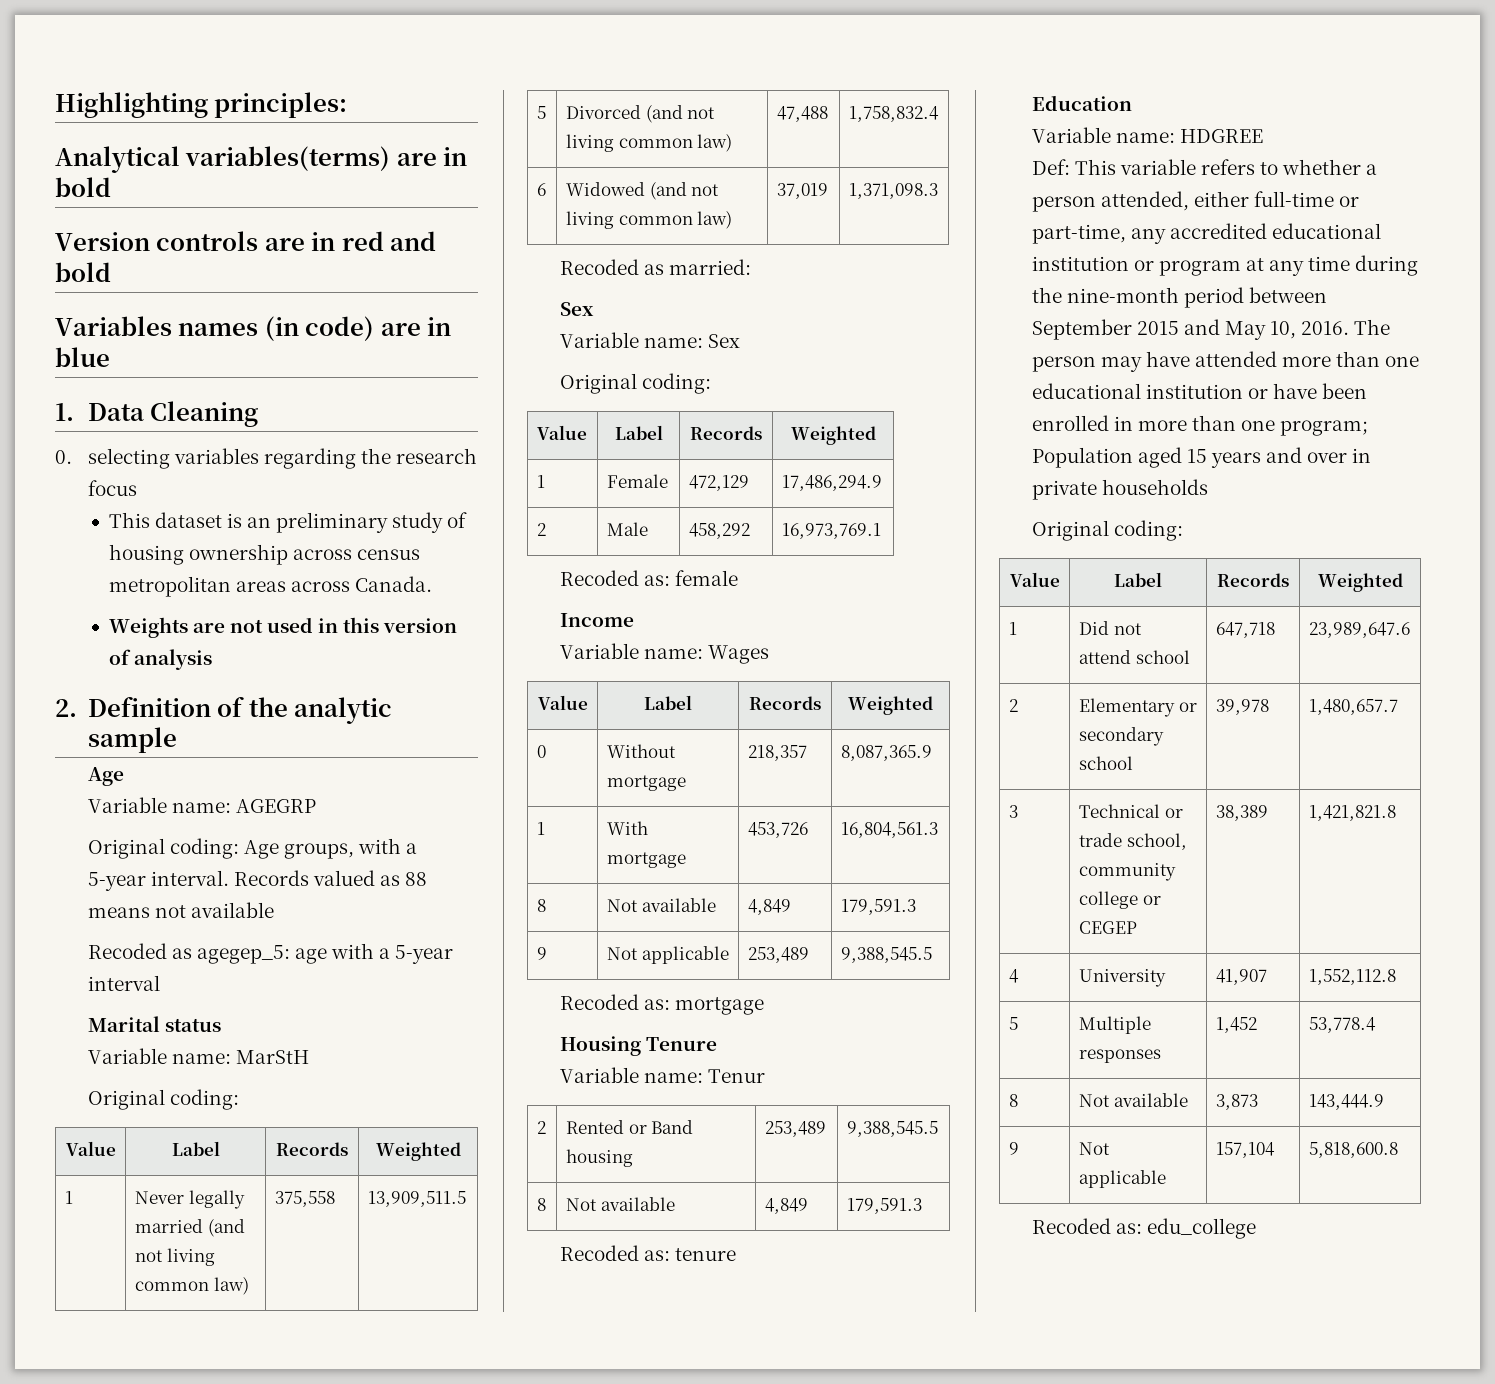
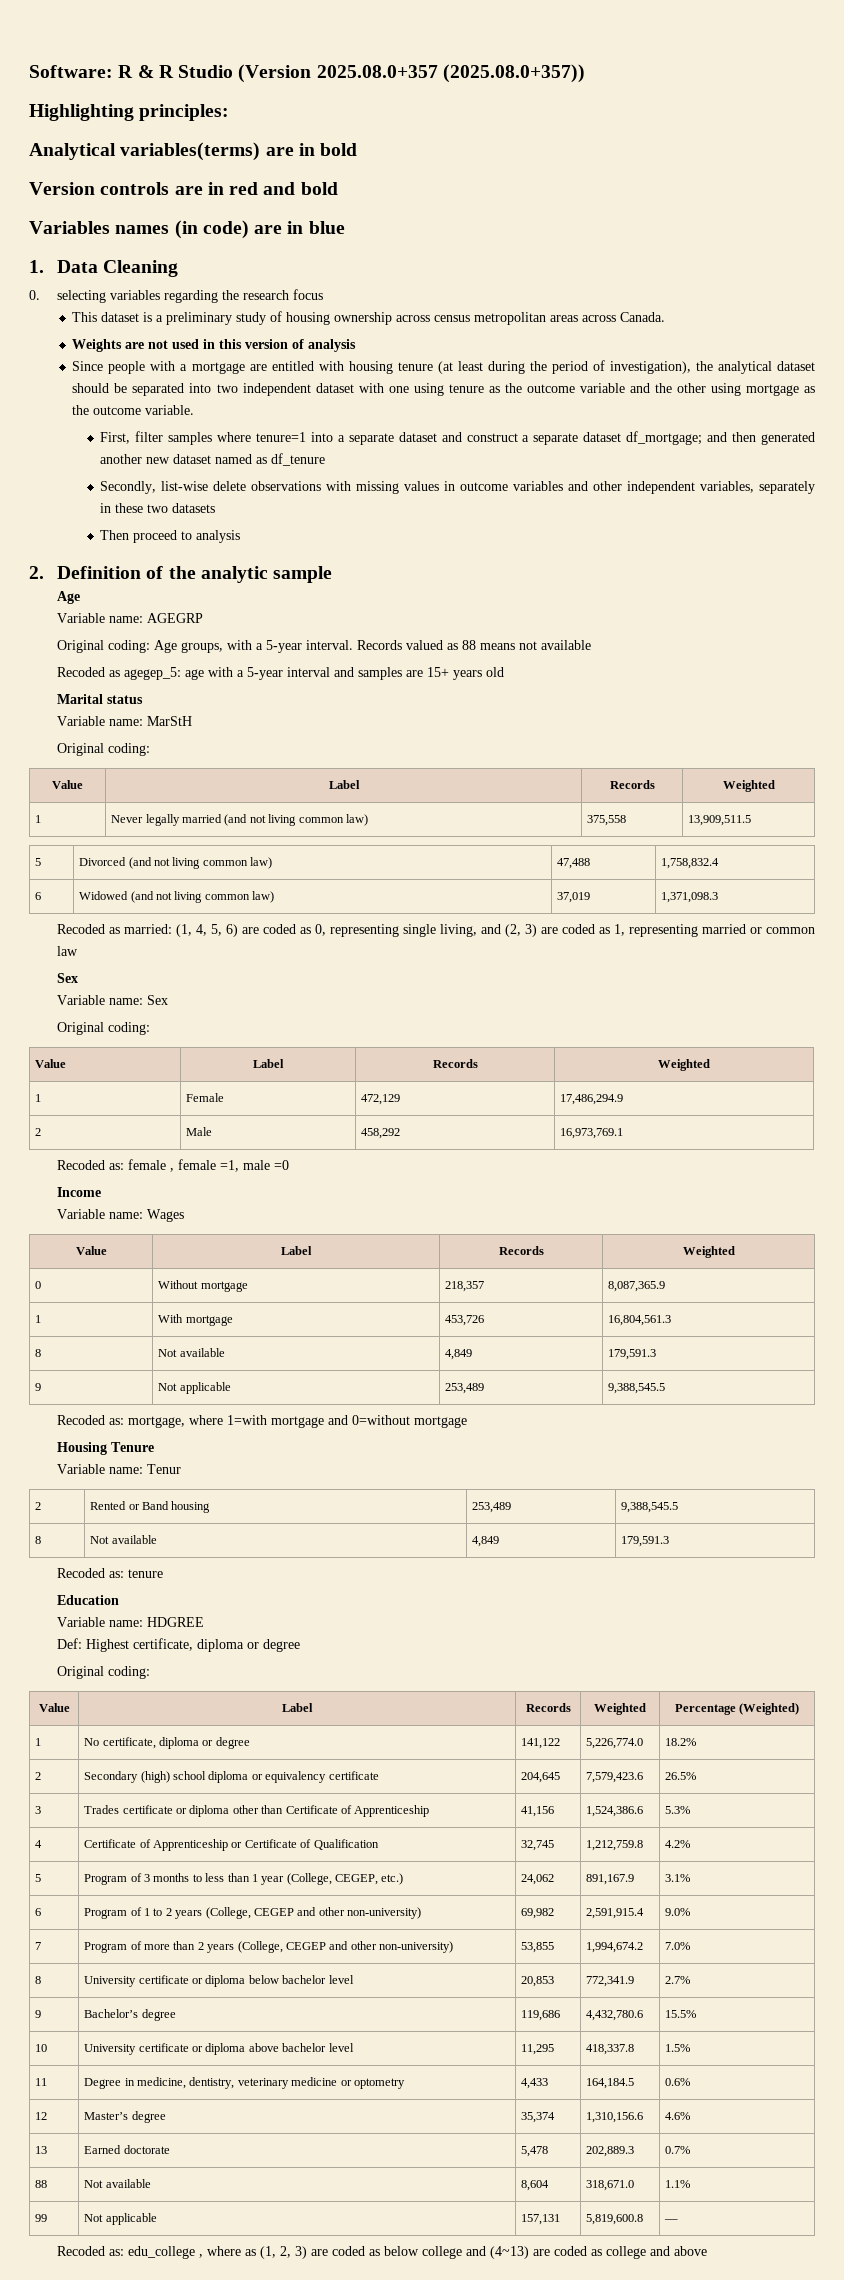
+ Software: R & R Studio (Version 2025.08.0+357 (2025.08.0+357))
- This dataset is an preliminary study of housing ownership across census metropolitan areas across Canada.
+ This dataset is a preliminary study of housing ownership across census metropolitan areas across Canada.
+ Since people with a mortgage are entitled with housing tenure (at least during the period of investigation), the analytical dataset should be separated into two independent dataset with one using tenure as the outcome variable and the other using mortgage as the outcome variable.
+ First, filter samples where tenure=1 into a separate dataset and construct a separate dataset df_mortgage; and then generated another new dataset named as df_tenure
+ Secondly, list-wise delete observations with missing values in outcome variables and other independent variables, separately in these two datasets
+ Then proceed to analysis
- Recoded as agegep_5: age with a 5-year interval
+ Recoded as agegep_5: age with a 5-year interval and samples are 15+ years old
- Recoded as married:
+ Recoded as married: (1, 4, 5, 6) are coded as 0, representing single living, and (2, 3) are coded as 1, representing married or common law
- Recoded as: female
+ Recoded as: female , female =1, male =0
- Recoded as: mortgage
+ Recoded as: mortgage, where 1=with mortgage and 0=without mortgage
- Def: This variable refers to whether a person attended, either full-time or part-time, any accredited educational institution or program at any time during the nine-month period between September 2015 and May 10, 2016. The person may have attended more than one educational institution or have been enrolled in more than one program; Population aged 15 years and over in private households
+ Def: Highest certificate, diploma or degree
  Original coding:
- Value | Label | Records | Weighted
- 1 | Did not attend school | 647,718 | 23,989,647.6
- 2 | Elementary or secondary school | 39,978 | 1,480,657.7
- 3 | Technical or trade school, community college or CEGEP | 38,389 | 1,421,821.8
- 4 | University | 41,907 | 1,552,112.8
- 5 | Multiple responses | 1,452 | 53,778.4
- 8 | Not available | 3,873 | 143,444.9
- 9 | Not applicable | 157,104 | 5,818,600.8
+ Value | Label | Records | Weighted | Percentage (Weighted)
+ 1 | No certificate, diploma or degree | 141,122 | 5,226,774.0 | 18.2%
+ 2 | Secondary (high) school diploma or equivalency certificate | 204,645 | 7,579,423.6 | 26.5%
+ 3 | Trades certificate or diploma other than Certificate of Apprenticeship | 41,156 | 1,524,386.6 | 5.3%
+ 4 | Certificate of Apprenticeship or Certificate of Qualification | 32,745 | 1,212,759.8 | 4.2%
+ 5 | Program of 3 months to less than 1 year (College, CEGEP, etc.) | 24,062 | 891,167.9 | 3.1%
+ 6 | Program of 1 to 2 years (College, CEGEP and other non-university) | 69,982 | 2,591,915.4 | 9.0%
+ 7 | Program of more than 2 years (College, CEGEP and other non-university) | 53,855 | 1,994,674.2 | 7.0%
+ 8 | University certificate or diploma below bachelor level | 20,853 | 772,341.9 | 2.7%
+ 9 | Bachelor’s degree | 119,686 | 4,432,780.6 | 15.5%
+ 10 | University certificate or diploma above bachelor level | 11,295 | 418,337.8 | 1.5%
+ 11 | Degree in medicine, dentistry, veterinary medicine or optometry | 4,433 | 164,184.5 | 0.6%
+ 12 | Master’s degree | 35,374 | 1,310,156.6 | 4.6%
+ 13 | Earned doctorate | 5,478 | 202,889.3 | 0.7%
+ 88 | Not available | 8,604 | 318,671.0 | 1.1%
+ 99 | Not applicable | 157,131 | 5,819,600.8 | —
- Recoded as: edu_college
+ Recoded as: edu_college , where as (1, 2, 3) are coded as below college and (4~13) are coded as college and above

